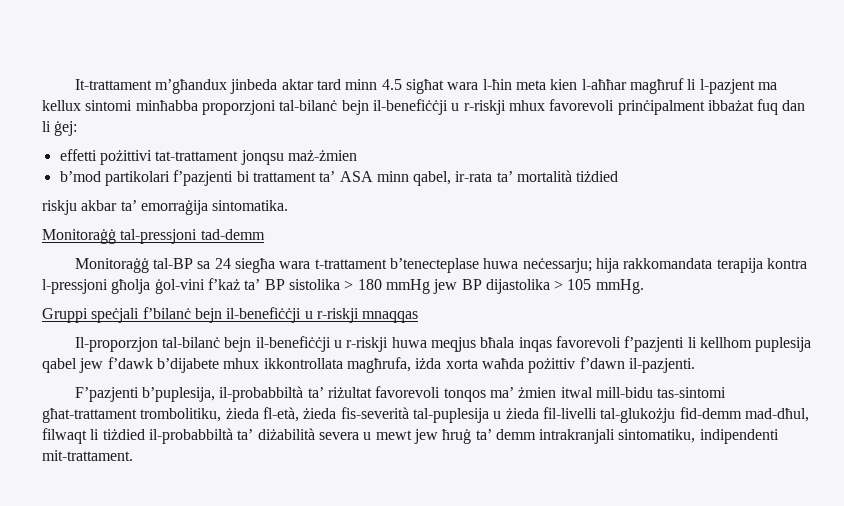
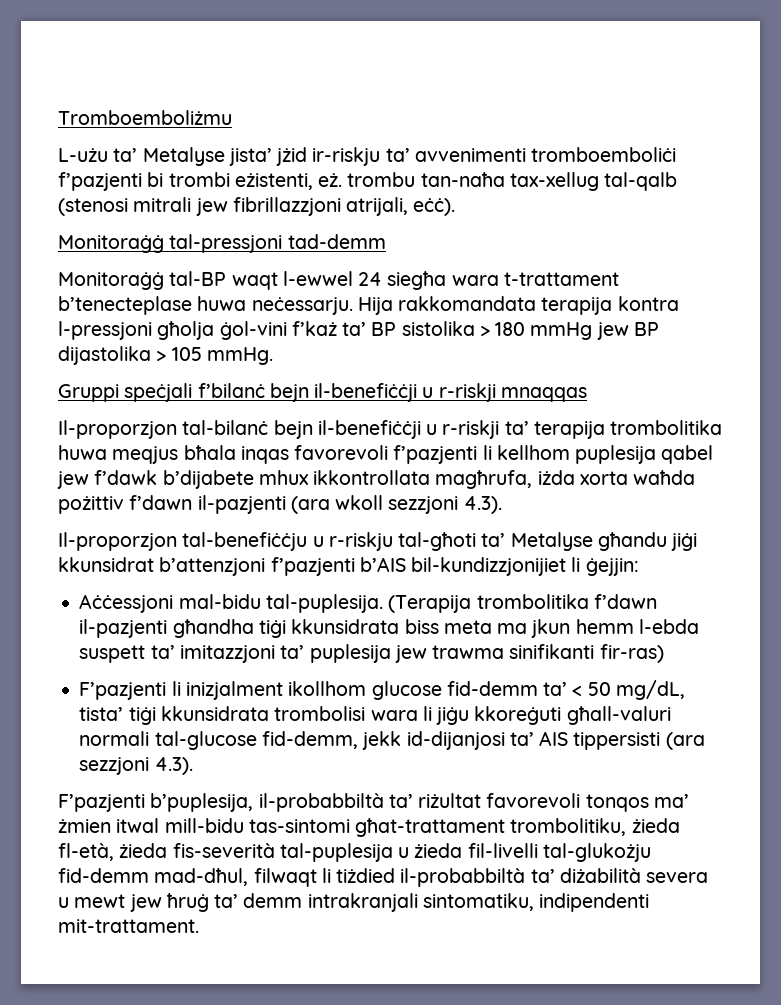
- It-trattament m’għandux jinbeda aktar tard minn 4.5 sigħat wara l-ħin meta kien l-aħħar magħruf li l-pazjent ma kellux sintomi minħabba proporzjoni tal-bilanċ bejn il-benefiċċji u r-riskji mhux favorevoli prinċipalment ibbażat fuq dan li ġej:
- effetti pożittivi tat-trattament jonqsu maż-żmien
- b’mod partikolari f’pazjenti bi trattament ta’ ASA minn qabel, ir-rata ta’ mortalità tiżdied
- riskju akbar ta’ emorraġija sintomatika.
+ Tromboemboliżmu
+ L-użu ta’ Metalyse jista’ jżid ir-riskju ta’ avvenimenti tromboemboliċi f’pazjenti bi trombi eżistenti, eż. trombu tan-naħa tax-xellug tal-qalb (stenosi mitrali jew fibrillazzjoni atrijali, eċċ).
- Monitoraġġ tal-BP sa 24 siegħa wara t-trattament b’tenecteplase huwa neċessarju; hija rakkomandata terapija kontra l-pressjoni għolja ġol-vini f’każ ta’ BP sistolika > 180 mmHg jew BP dijastolika > 105 mmHg.
+ Monitoraġġ tal-BP waqt l-ewwel 24 siegħa wara t-trattament b’tenecteplase huwa neċessarju. Hija rakkomandata terapija kontra l-pressjoni għolja ġol-vini f’każ ta’ BP sistolika > 180 mmHg jew BP dijastolika > 105 mmHg.
- Il-proporzjon tal-bilanċ bejn il-benefiċċji u r-riskji huwa meqjus bħala inqas favorevoli f’pazjenti li kellhom puplesija qabel jew f’dawk b’dijabete mhux ikkontrollata magħrufa, iżda xorta waħda pożittiv f’dawn il-pazjenti.
+ Il-proporzjon tal-bilanċ bejn il-benefiċċji u r-riskji ta’ terapija trombolitika huwa meqjus bħala inqas favorevoli f’pazjenti li kellhom puplesija qabel jew f’dawk b’dijabete mhux ikkontrollata magħrufa, iżda xorta waħda pożittiv f’dawn il-pazjenti (ara wkoll sezzjoni 4.3).
+ Il-proporzjon tal-benefiċċju u r-riskju tal-għoti ta’ Metalyse għandu jiġi kkunsidrat b’attenzjoni f’pazjenti b’AIS bil-kundizzjonijiet li ġejjin:
+ Aċċessjoni mal-bidu tal-puplesija. (Terapija trombolitika f’dawn il-pazjenti għandha tiġi kkunsidrata biss meta ma jkun hemm l-ebda suspett ta’ imitazzjoni ta’ puplesija jew trawma sinifikanti fir-ras)
+ F’pazjenti li inizjalment ikollhom glucose fid-demm ta’ < 50 mg/dL, tista’ tiġi kkunsidrata trombolisi wara li jiġu kkoreġuti għall-valuri normali tal-glucose fid-demm, jekk id-dijanjosi ta’ AIS tippersisti (ara sezzjoni 4.3).

